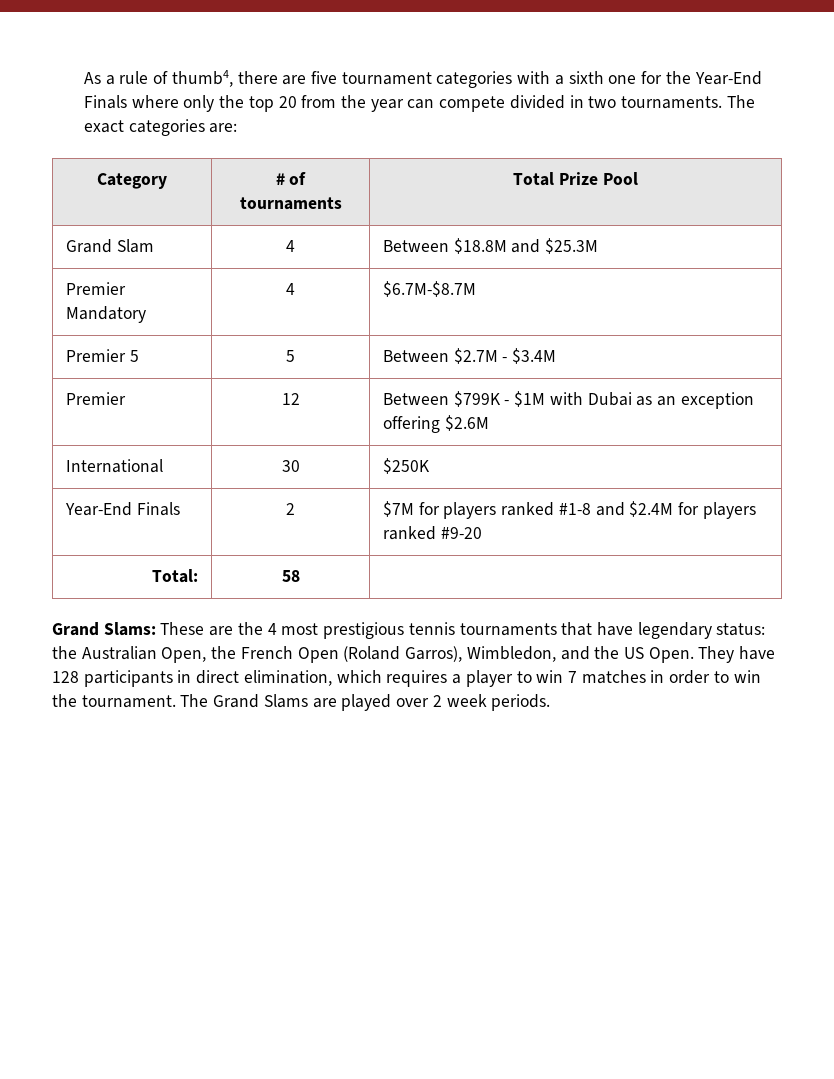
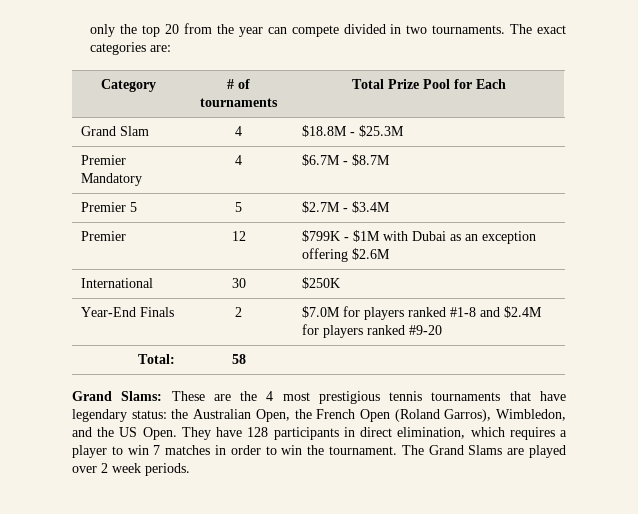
- As a rule of thumb4, there are five tournament categories with a sixth one for the Year-End Finals where only the top 20 from the year can compete divided in two tournaments.
+ only the top 20 from the year can compete divided in two tournaments.
- Category | # of tournaments | Total Prize Pool
+ Category | # of tournaments | Total Prize Pool for Each
- Grand Slam | 4 | Between $18.8M and $25.3M
+ Grand Slam | 4 | $18.8M - $25.3M
- Premier Mandatory | 4 | $6.7M-$8.7M
+ Premier Mandatory | 4 | $6.7M - $8.7M
- Premier 5 | 5 | Between $2.7M - $3.4M
+ Premier 5 | 5 | $2.7M - $3.4M
- Premier | 12 | Between $799K - $1M with Dubai as an exception offering $2.6M
+ Premier | 12 | $799K - $1M with Dubai as an exception offering $2.6M
- Year-End Finals | 2 | $7M for players ranked #1-8 and $2.4M for players ranked #9-20
+ Year-End Finals | 2 | $7.0M for players ranked #1-8 and $2.4M for players ranked #9-20

